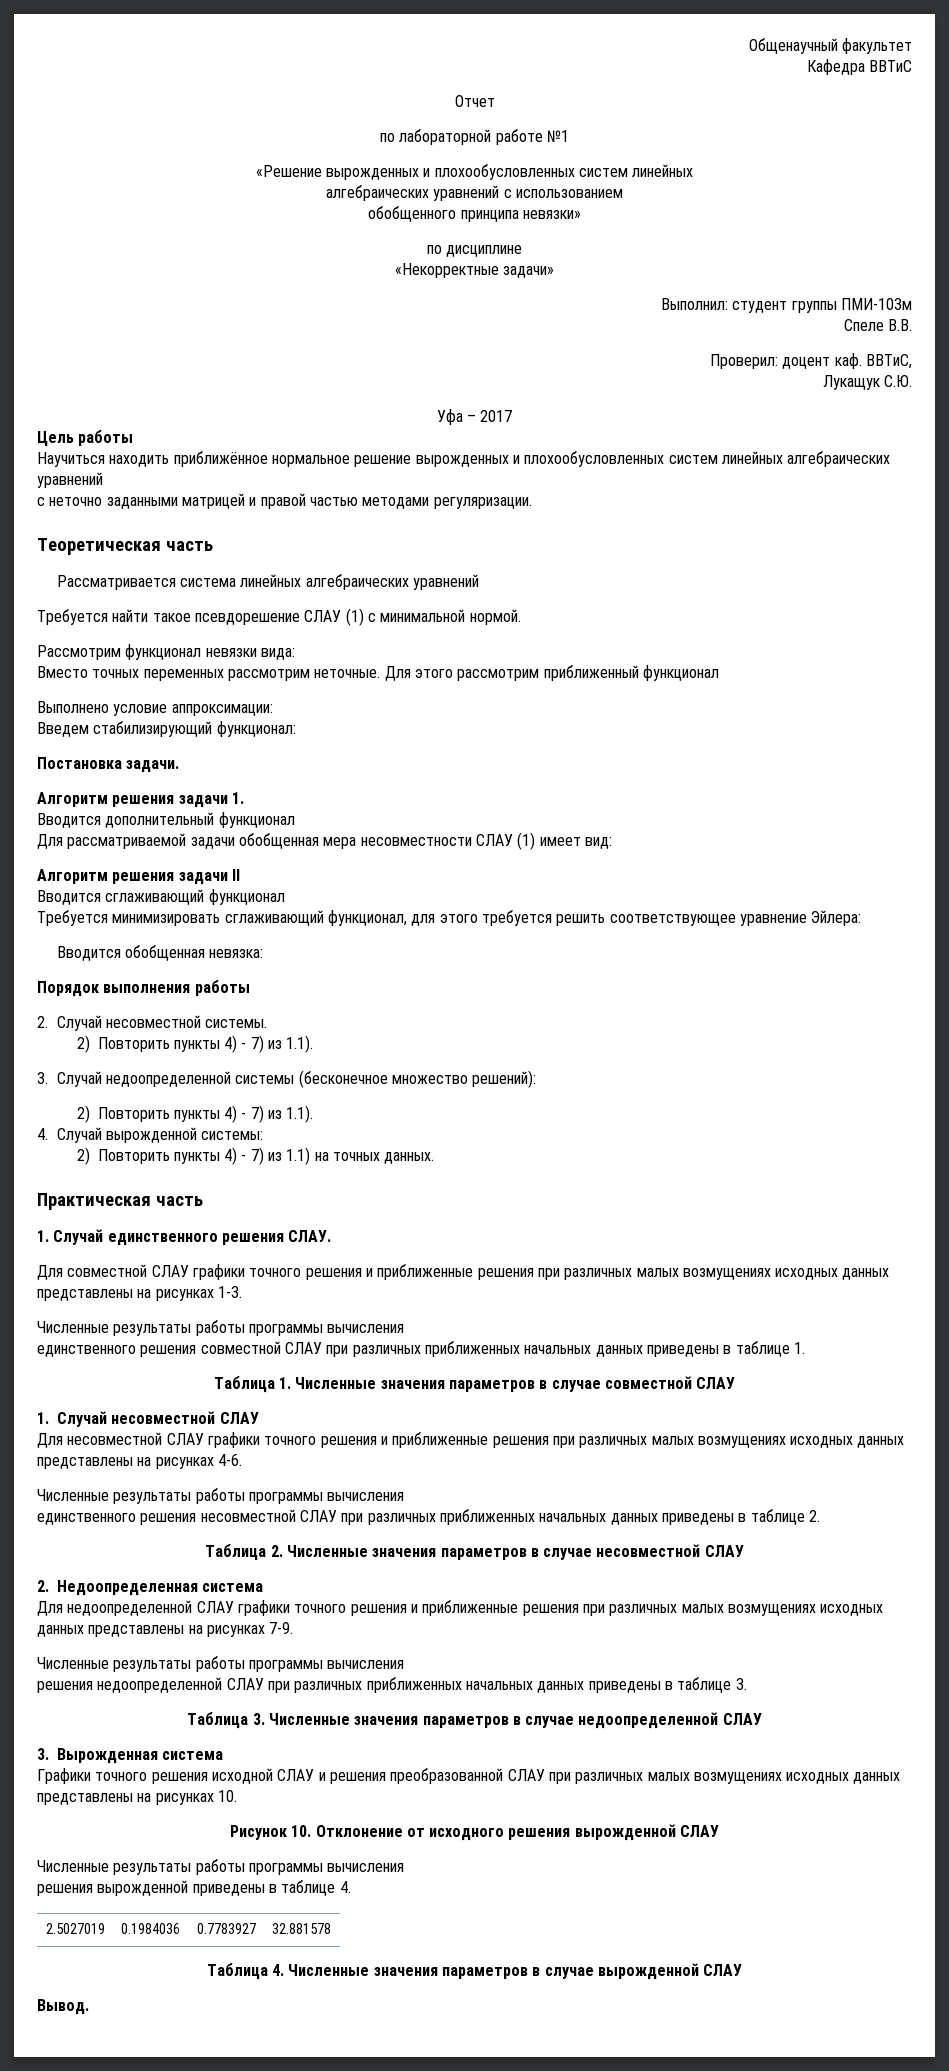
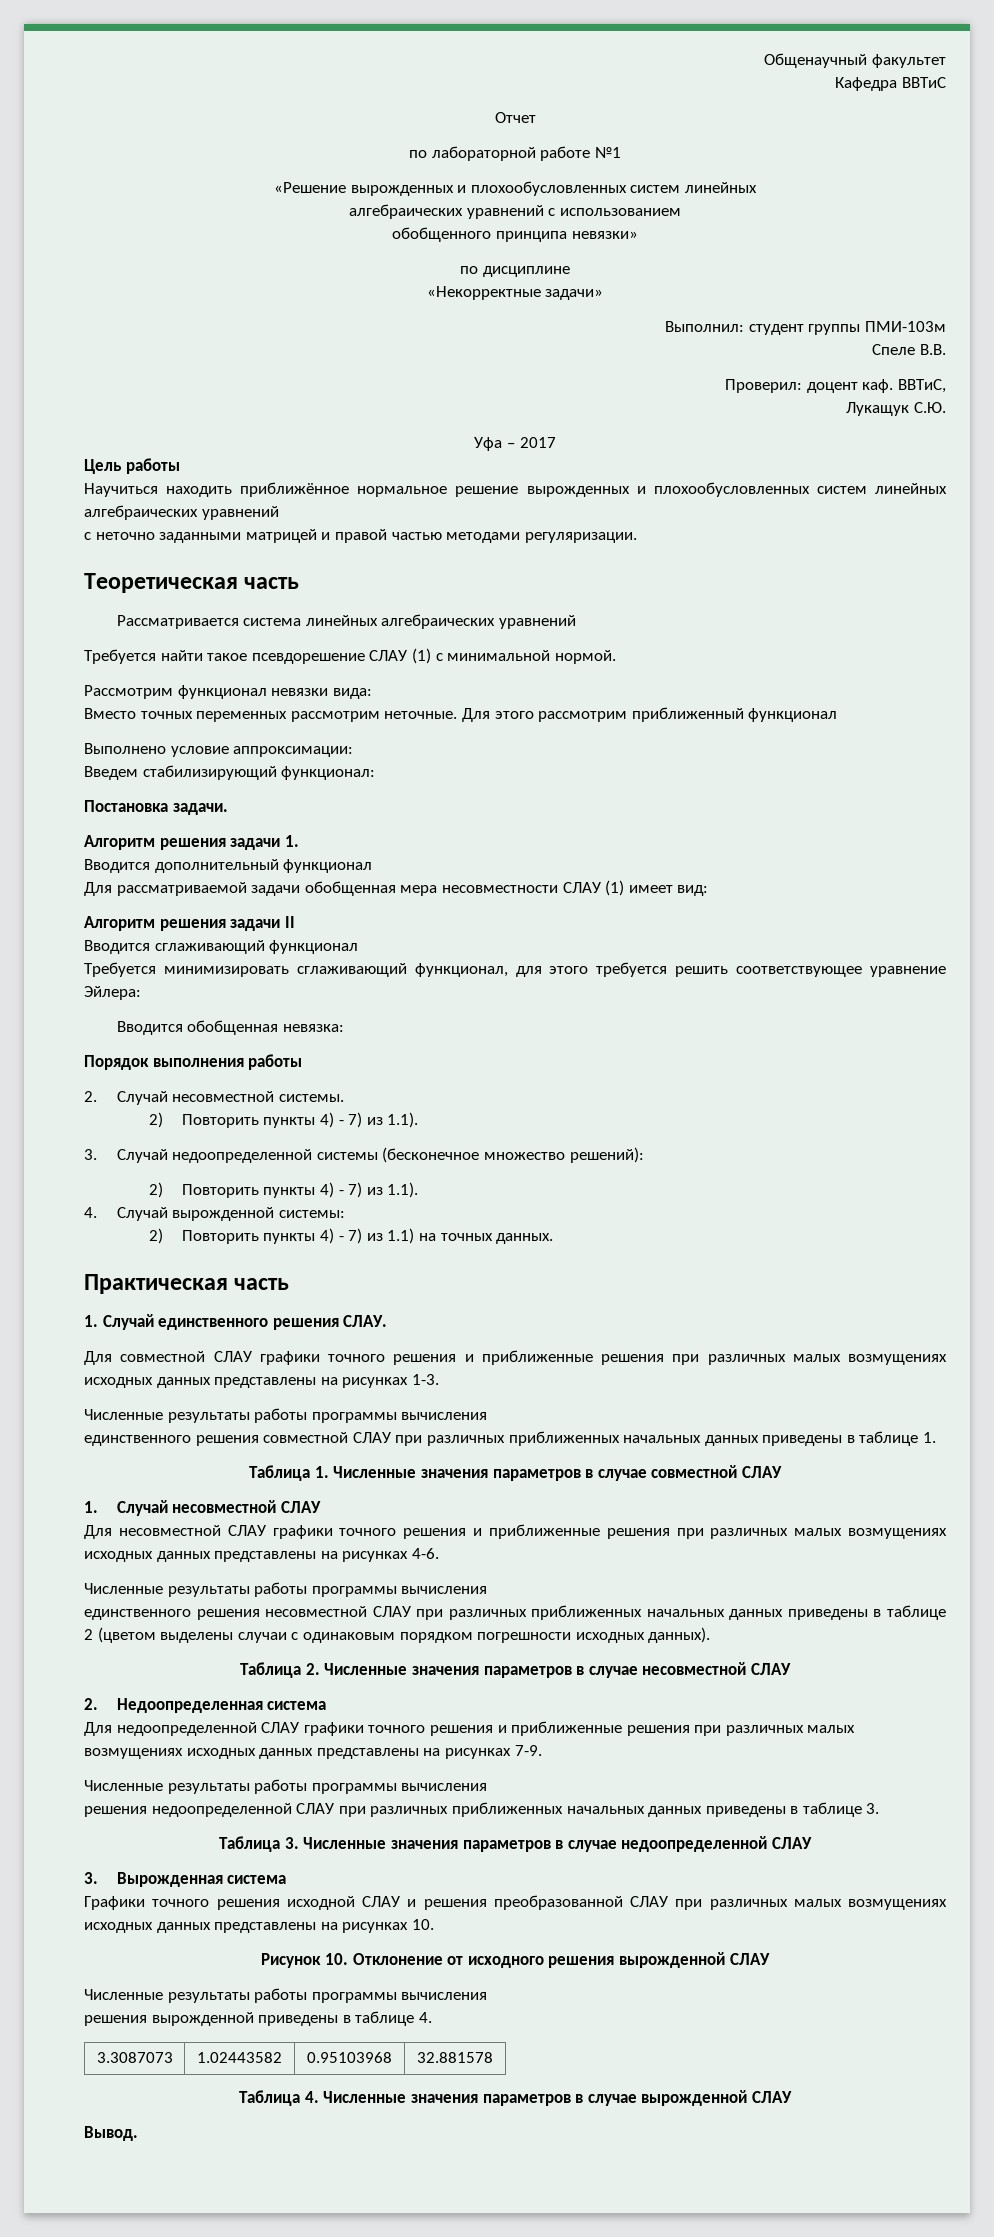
- единственного решения несовместной СЛАУ при различных приближенных начальных данных приведены в таблице 2.
+ единственного решения несовместной СЛАУ при различных приближенных начальных данных приведены в таблице 2 (цветом выделены случаи с одинаковым порядком погрешности исходных данных).
- 2.5027019 | 0.1984036 | 0.7783927 | 32.881578
+ 3.3087073 | 1.02443582 | 0.95103968 | 32.881578

